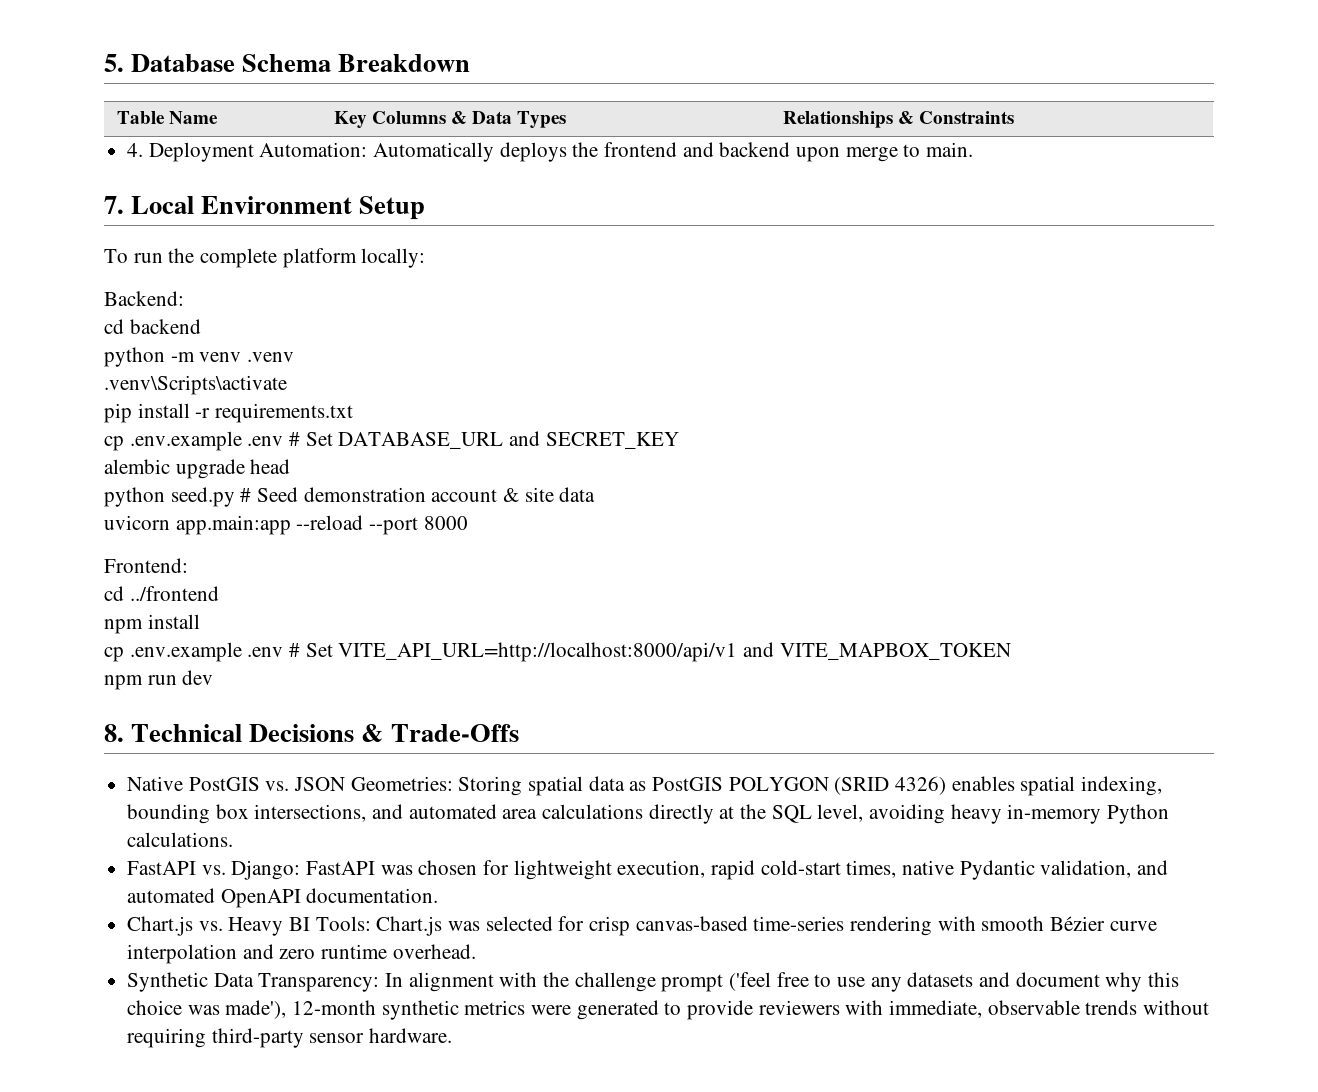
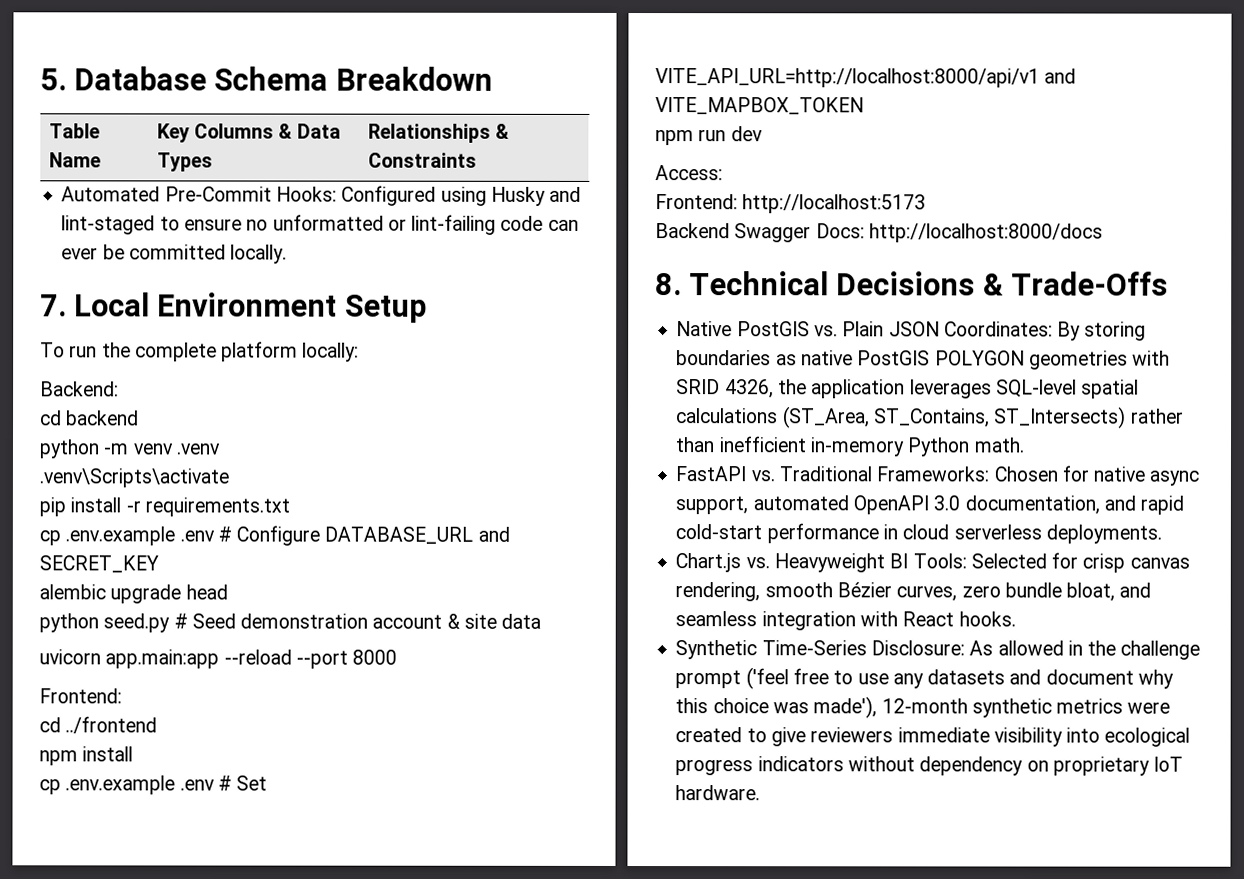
- 4. Deployment Automation: Automatically deploys the frontend and backend upon merge to main.
+ Automated Pre-Commit Hooks: Configured using Husky and lint-staged to ensure no unformatted or lint-failing code can ever be committed locally.
- cp .env.example .env # Set DATABASE_URL and SECRET_KEY
+ cp .env.example .env # Configure DATABASE_URL and SECRET_KEY
+ Access:
+ Frontend: http://localhost:5173
+ Backend Swagger Docs: http://localhost:8000/docs
- Native PostGIS vs. JSON Geometries: Storing spatial data as PostGIS POLYGON (SRID 4326) enables spatial indexing, bounding box intersections, and automated area calculations directly at the SQL level, avoiding heavy in-memory Python calculations.
+ Native PostGIS vs. Plain JSON Coordinates: By storing boundaries as native PostGIS POLYGON geometries with SRID 4326, the application leverages SQL-level spatial calculations (ST_Area, ST_Contains, ST_Intersects) rather than inefficient in-memory Python math.
- FastAPI vs. Django: FastAPI was chosen for lightweight execution, rapid cold-start times, native Pydantic validation, and automated OpenAPI documentation.
+ FastAPI vs. Traditional Frameworks: Chosen for native async support, automated OpenAPI 3.0 documentation, and rapid cold-start performance in cloud serverless deployments.
- Chart.js vs. Heavy BI Tools: Chart.js was selected for crisp canvas-based time-series rendering with smooth Bézier curve interpolation and zero runtime overhead.
- Synthetic Data Transparency: In alignment with the challenge prompt ('feel free to use any datasets and document why this choice was made'), 12-month synthetic metrics were generated to provide reviewers with immediate, observable trends without requiring third-party sensor hardware.
+ Chart.js vs. Heavyweight BI Tools: Selected for crisp canvas rendering, smooth Bézier curves, zero bundle bloat, and seamless integration with React hooks.
+ Synthetic Time-Series Disclosure: As allowed in the challenge prompt ('feel free to use any datasets and document why this choice was made'), 12-month synthetic metrics were created to give reviewers immediate visibility into ecological progress indicators without dependency on proprietary IoT hardware.

